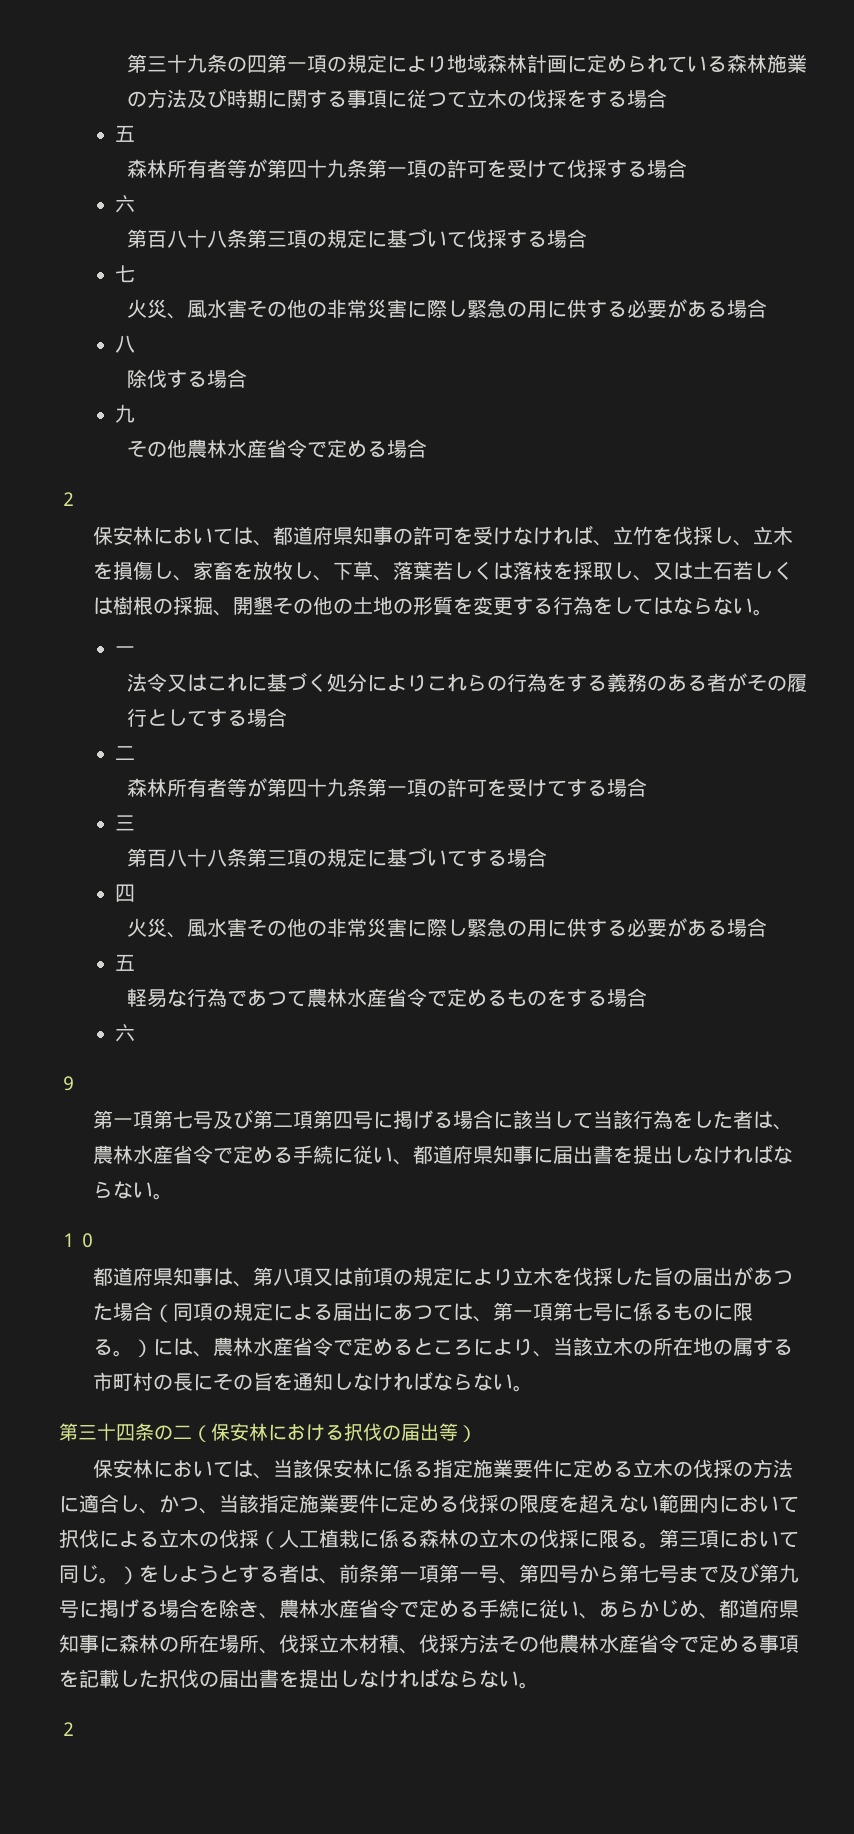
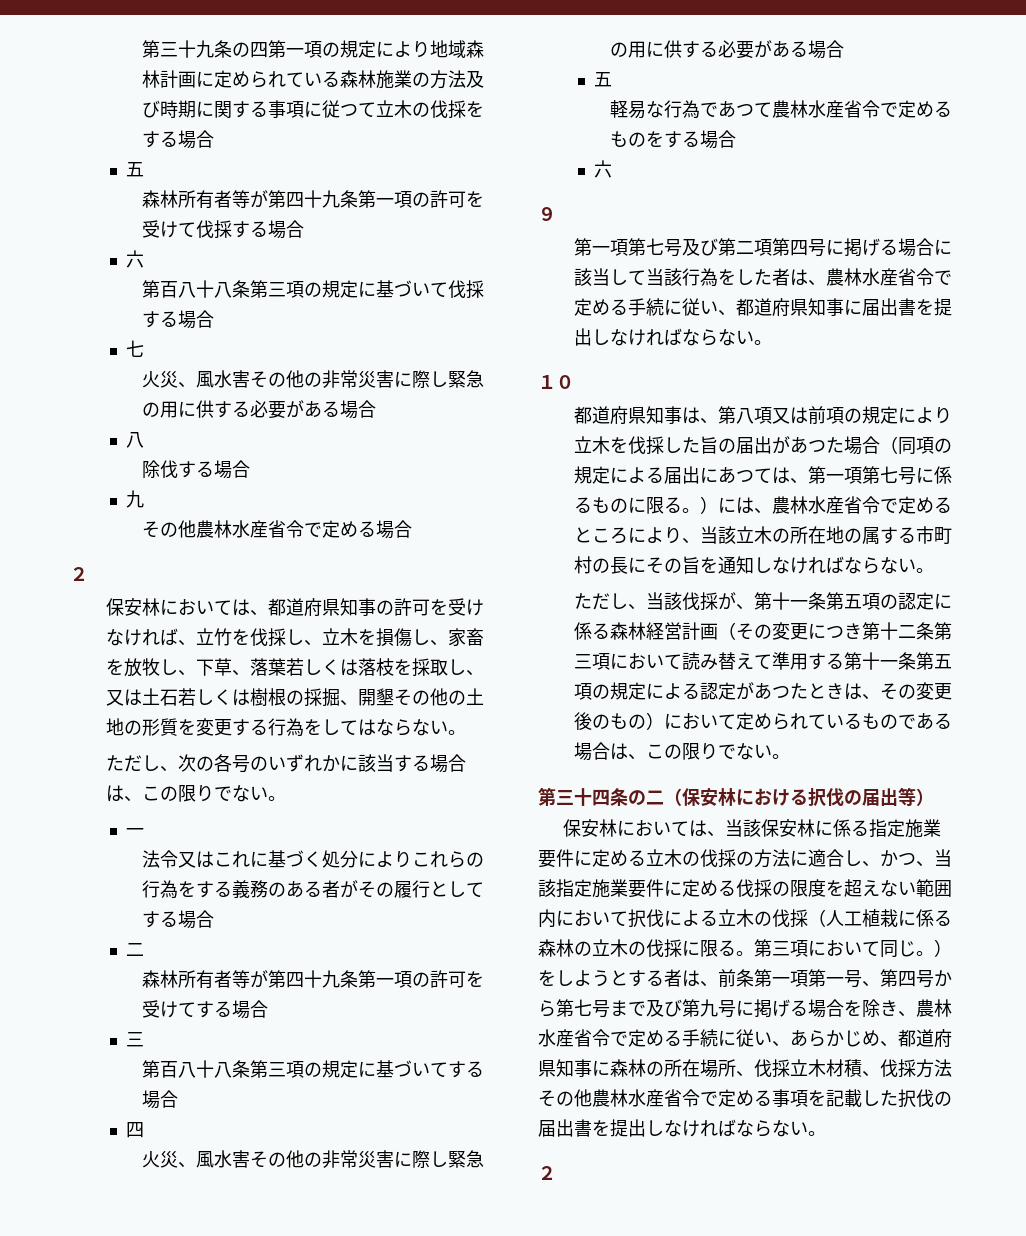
+ ただし、次の各号のいずれかに該当する場合は、この限りでない。
+ ただし、当該伐採が、第十一条第五項の認定に係る森林経営計画（その変更につき第十二条第三項において読み替えて準用する第十一条第五項の規定による認定があつたときは、その変更後のもの）において定められているものである場合は、この限りでない。

